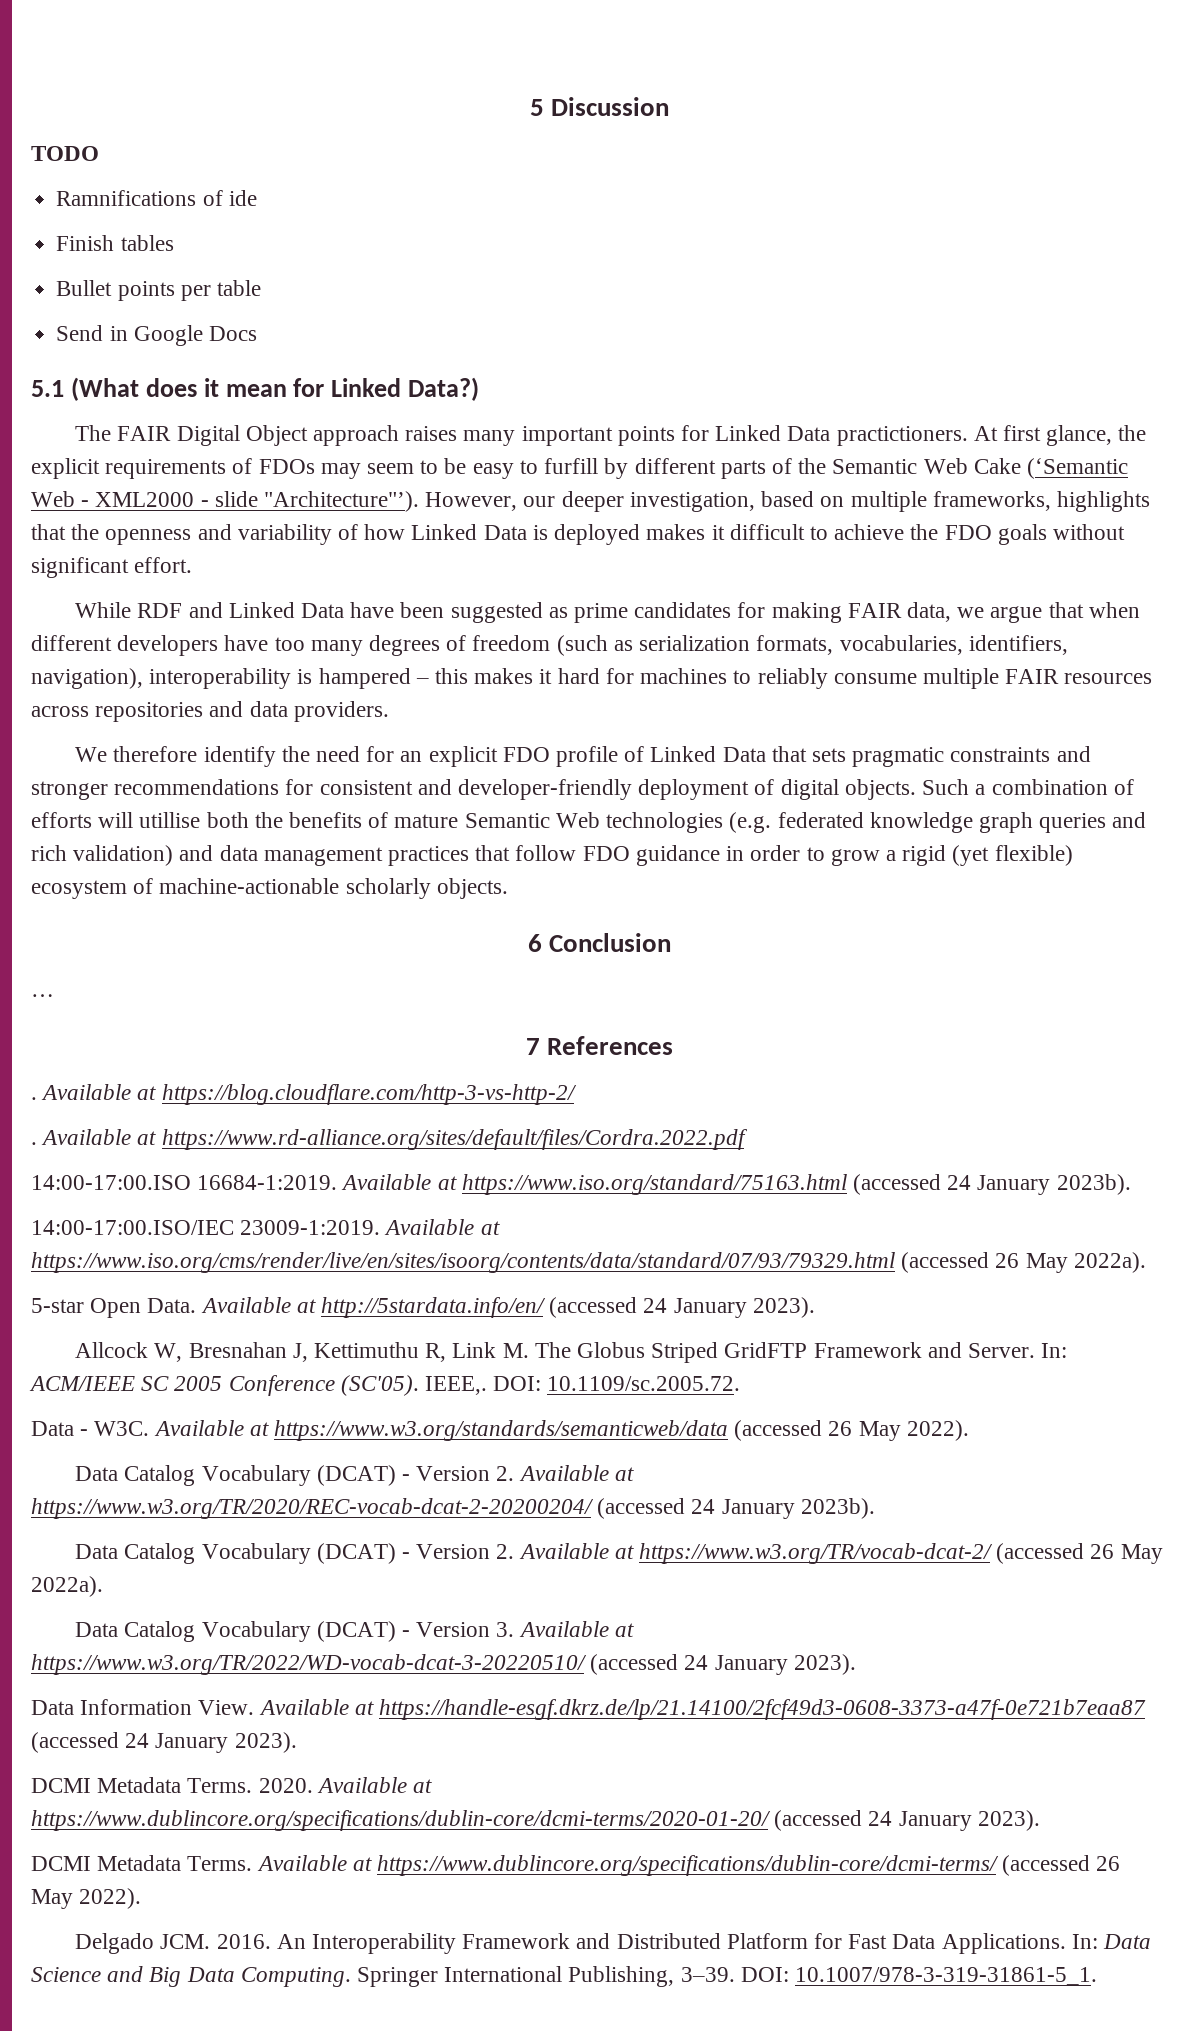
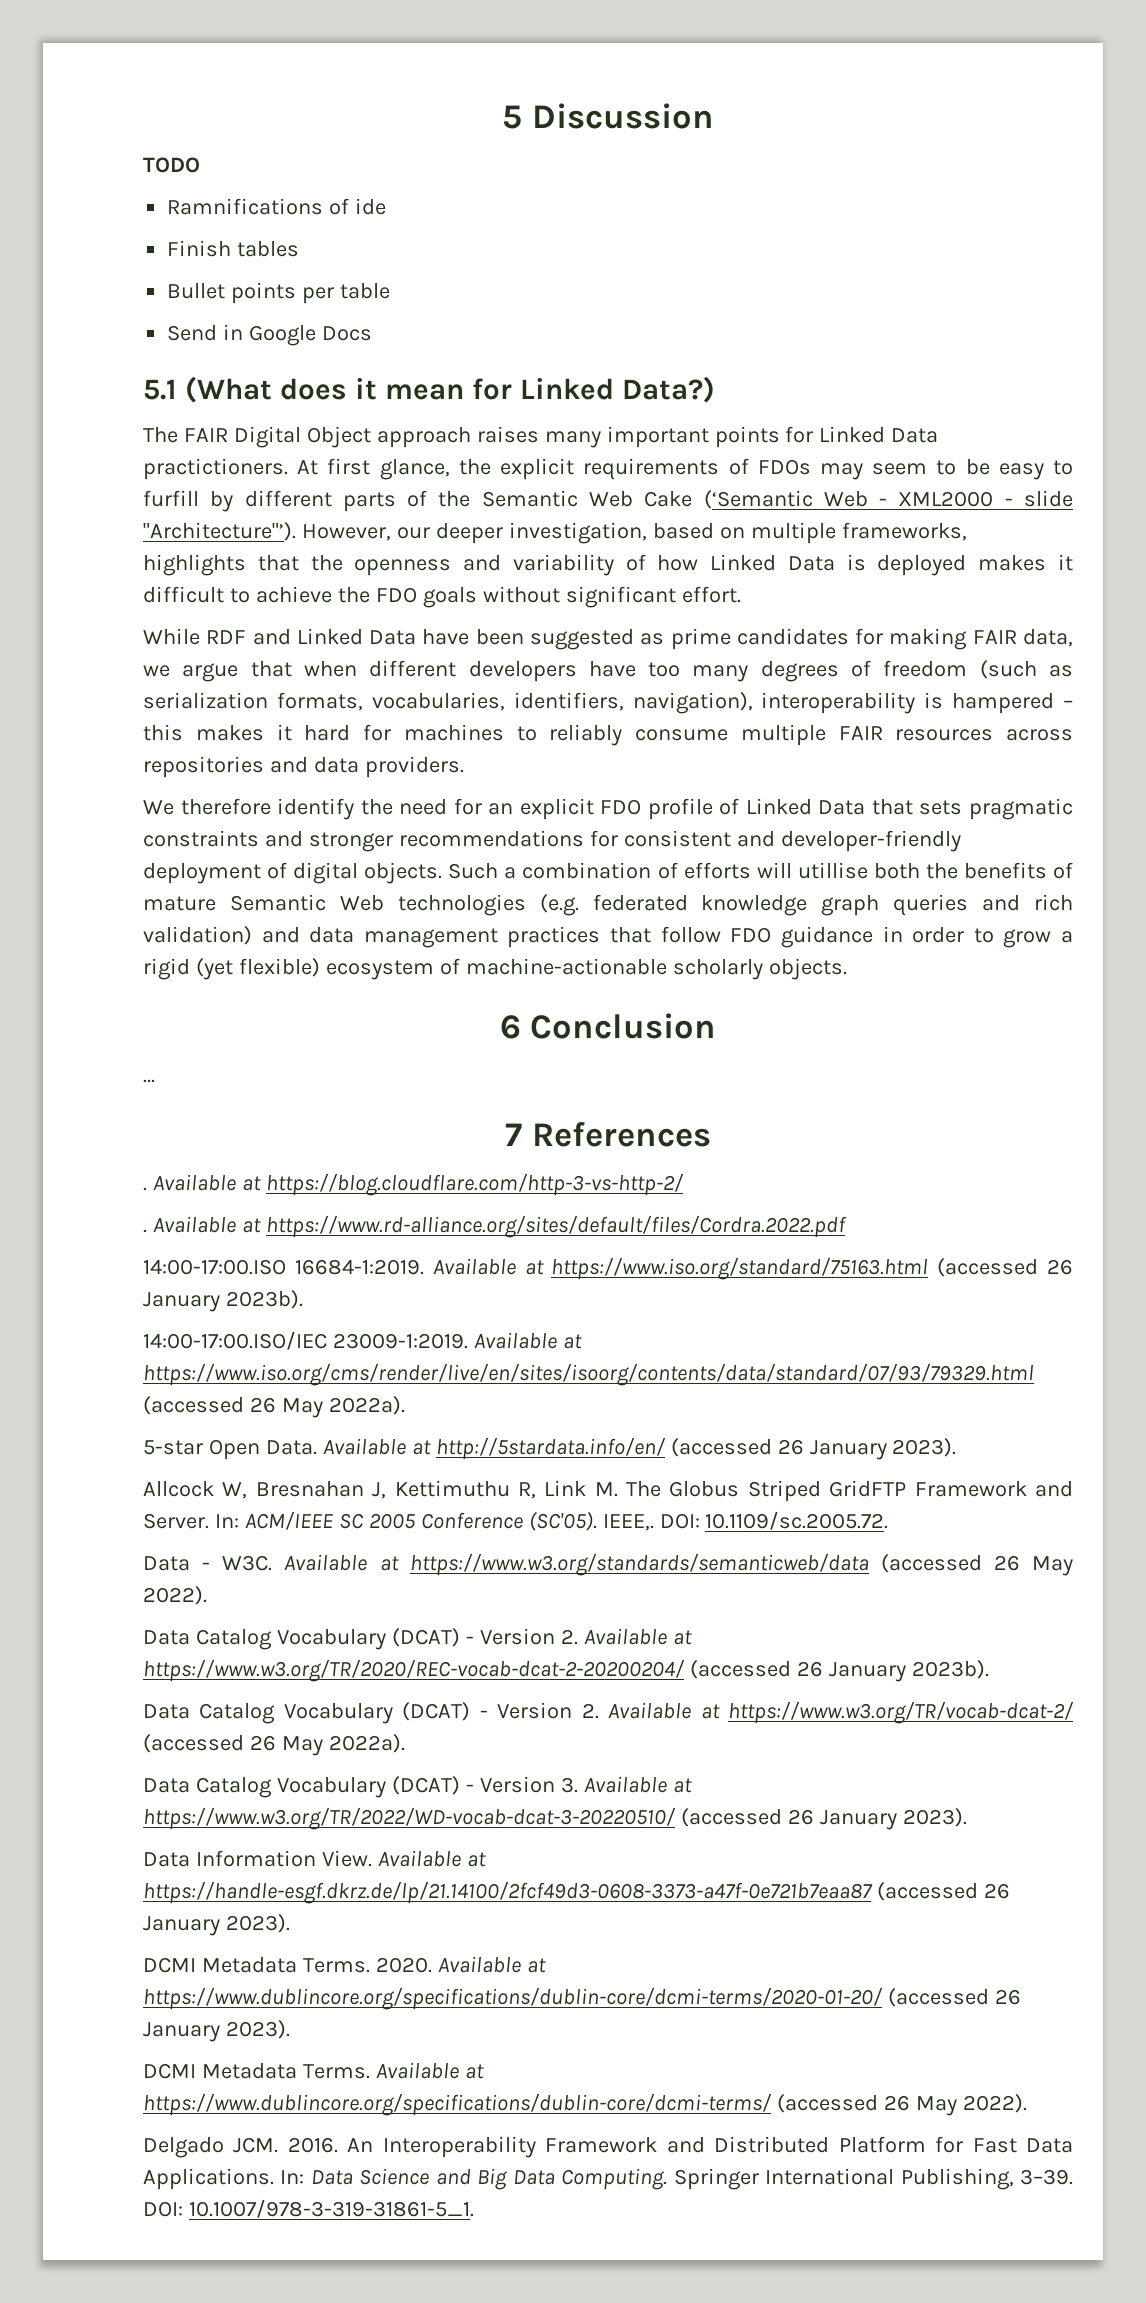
- Available at https://www.iso.org/standard/75163.html (accessed 24 January 2023b).
+ Available at https://www.iso.org/standard/75163.html (accessed 26 January 2023b).
- Available at http://5stardata.info/en/ (accessed 24 January 2023).
+ Available at http://5stardata.info/en/ (accessed 26 January 2023).
- Data Catalog Vocabulary (DCAT) - Version 2. Available at https://www.w3.org/TR/2020/REC-vocab-dcat-2-20200204/ (accessed 24 January 2023b).
+ Data Catalog Vocabulary (DCAT) - Version 2. Available at https://www.w3.org/TR/2020/REC-vocab-dcat-2-20200204/ (accessed 26 January 2023b).
- Data Catalog Vocabulary (DCAT) - Version 3. Available at https://www.w3.org/TR/2022/WD-vocab-dcat-3-20220510/ (accessed 24 January 2023).
+ Data Catalog Vocabulary (DCAT) - Version 3. Available at https://www.w3.org/TR/2022/WD-vocab-dcat-3-20220510/ (accessed 26 January 2023).
- Available at https://handle-esgf.dkrz.de/lp/21.14100/2fcf49d3-0608-3373-a47f-0e721b7eaa87 (accessed 24 January 2023).
+ Available at https://handle-esgf.dkrz.de/lp/21.14100/2fcf49d3-0608-3373-a47f-0e721b7eaa87 (accessed 26 January 2023).
- Available at https://www.dublincore.org/specifications/dublin-core/dcmi-terms/2020-01-20/ (accessed 24 January 2023).
+ Available at https://www.dublincore.org/specifications/dublin-core/dcmi-terms/2020-01-20/ (accessed 26 January 2023).

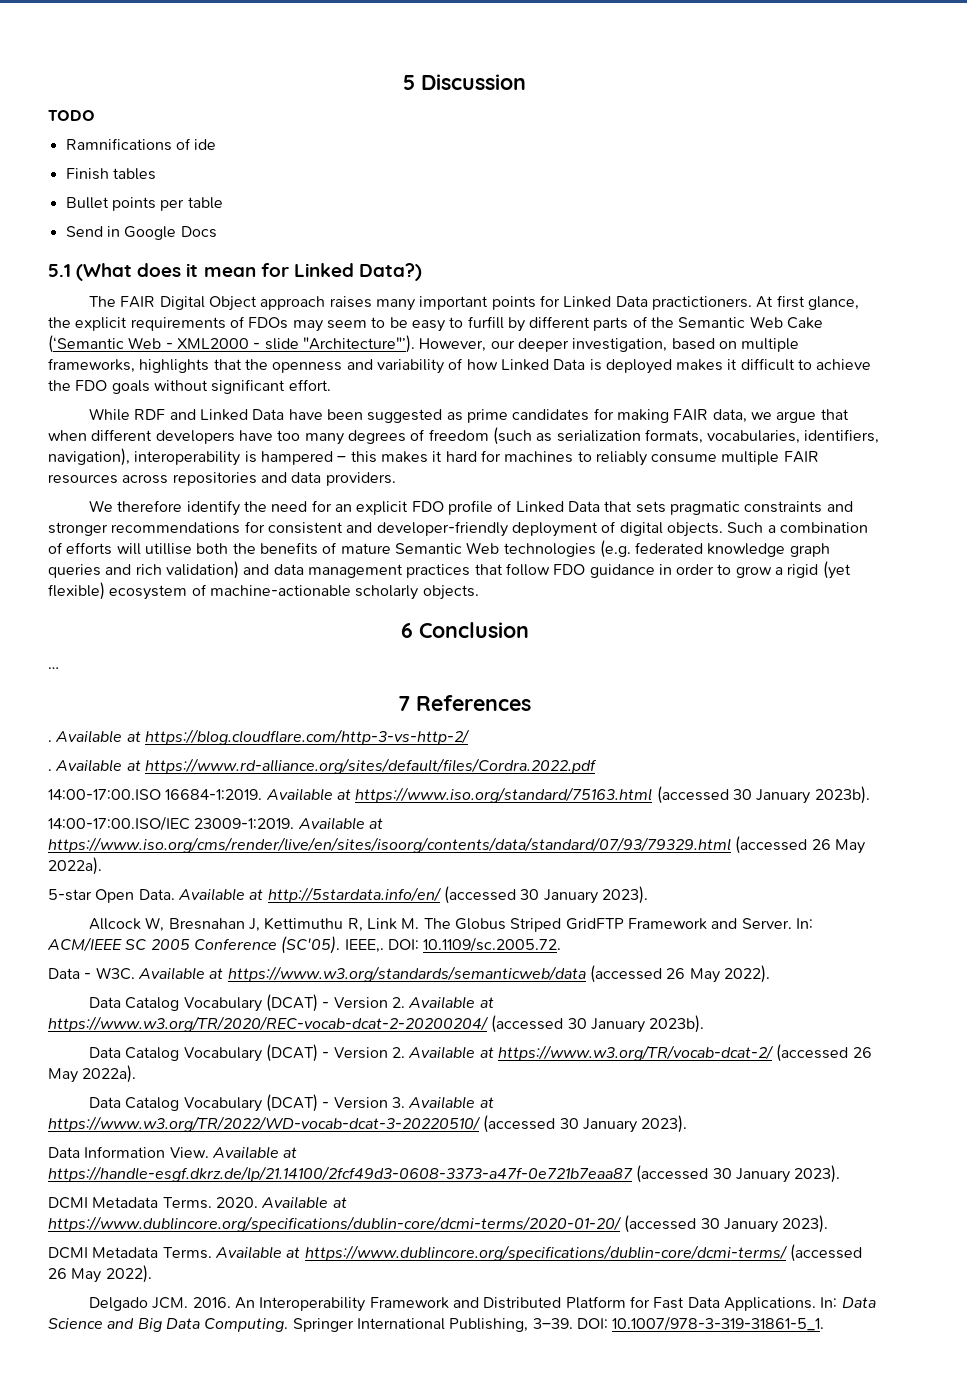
- Available at https://www.iso.org/standard/75163.html (accessed 26 January 2023b).
+ Available at https://www.iso.org/standard/75163.html (accessed 30 January 2023b).
- Available at http://5stardata.info/en/ (accessed 26 January 2023).
+ Available at http://5stardata.info/en/ (accessed 30 January 2023).
- Data Catalog Vocabulary (DCAT) - Version 2. Available at https://www.w3.org/TR/2020/REC-vocab-dcat-2-20200204/ (accessed 26 January 2023b).
+ Data Catalog Vocabulary (DCAT) - Version 2. Available at https://www.w3.org/TR/2020/REC-vocab-dcat-2-20200204/ (accessed 30 January 2023b).
- Data Catalog Vocabulary (DCAT) - Version 3. Available at https://www.w3.org/TR/2022/WD-vocab-dcat-3-20220510/ (accessed 26 January 2023).
+ Data Catalog Vocabulary (DCAT) - Version 3. Available at https://www.w3.org/TR/2022/WD-vocab-dcat-3-20220510/ (accessed 30 January 2023).
- Available at https://handle-esgf.dkrz.de/lp/21.14100/2fcf49d3-0608-3373-a47f-0e721b7eaa87 (accessed 26 January 2023).
+ Available at https://handle-esgf.dkrz.de/lp/21.14100/2fcf49d3-0608-3373-a47f-0e721b7eaa87 (accessed 30 January 2023).
- Available at https://www.dublincore.org/specifications/dublin-core/dcmi-terms/2020-01-20/ (accessed 26 January 2023).
+ Available at https://www.dublincore.org/specifications/dublin-core/dcmi-terms/2020-01-20/ (accessed 30 January 2023).

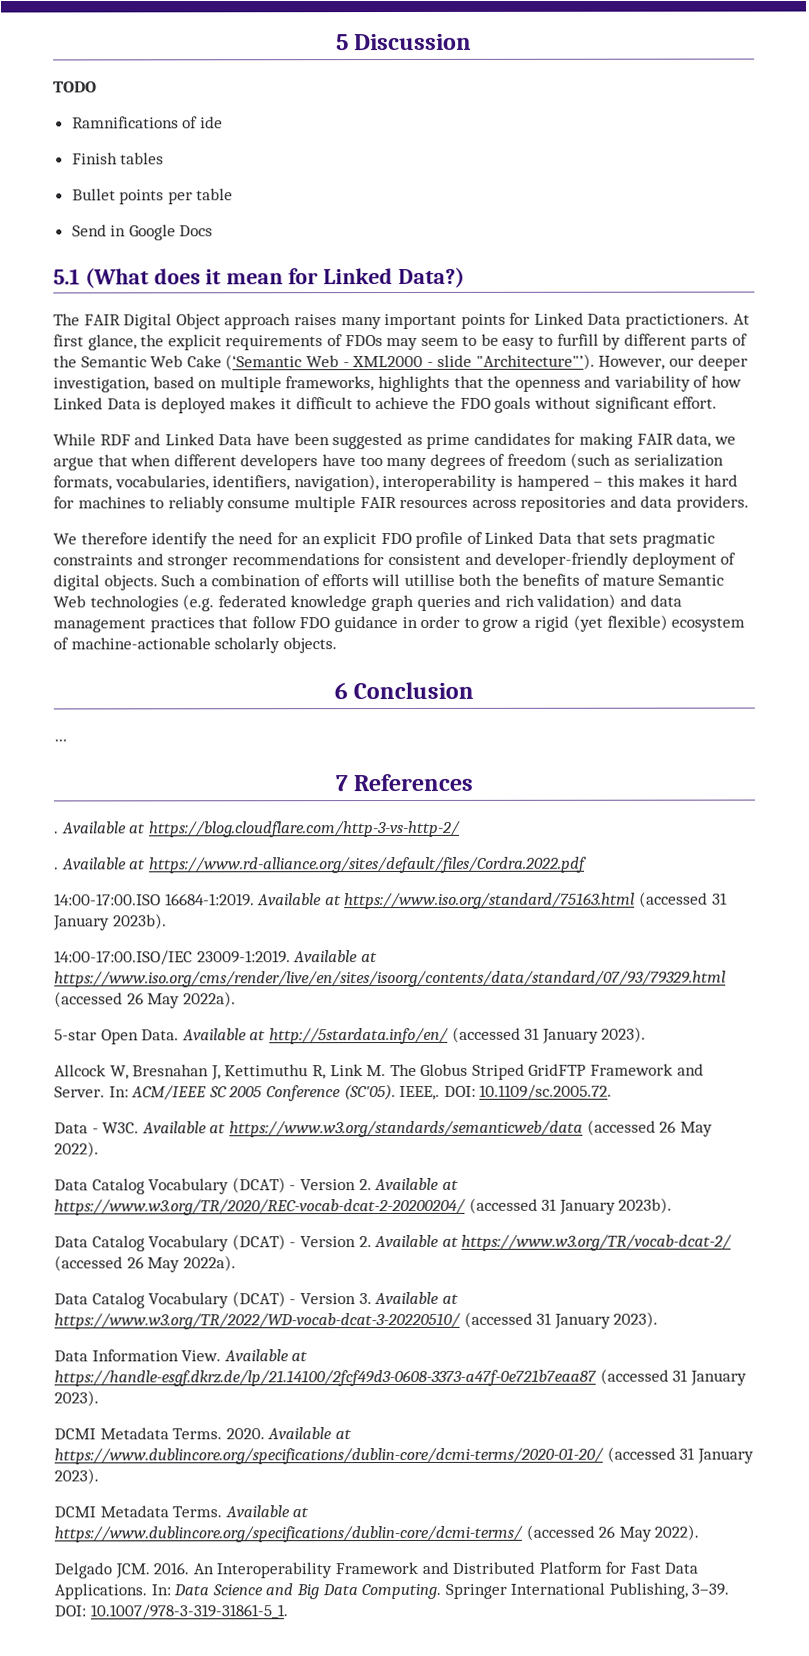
- Available at https://www.iso.org/standard/75163.html (accessed 30 January 2023b).
+ Available at https://www.iso.org/standard/75163.html (accessed 31 January 2023b).
- Available at http://5stardata.info/en/ (accessed 30 January 2023).
+ Available at http://5stardata.info/en/ (accessed 31 January 2023).
- Data Catalog Vocabulary (DCAT) - Version 2. Available at https://www.w3.org/TR/2020/REC-vocab-dcat-2-20200204/ (accessed 30 January 2023b).
+ Data Catalog Vocabulary (DCAT) - Version 2. Available at https://www.w3.org/TR/2020/REC-vocab-dcat-2-20200204/ (accessed 31 January 2023b).
- Data Catalog Vocabulary (DCAT) - Version 3. Available at https://www.w3.org/TR/2022/WD-vocab-dcat-3-20220510/ (accessed 30 January 2023).
+ Data Catalog Vocabulary (DCAT) - Version 3. Available at https://www.w3.org/TR/2022/WD-vocab-dcat-3-20220510/ (accessed 31 January 2023).
- Available at https://handle-esgf.dkrz.de/lp/21.14100/2fcf49d3-0608-3373-a47f-0e721b7eaa87 (accessed 30 January 2023).
+ Available at https://handle-esgf.dkrz.de/lp/21.14100/2fcf49d3-0608-3373-a47f-0e721b7eaa87 (accessed 31 January 2023).
- Available at https://www.dublincore.org/specifications/dublin-core/dcmi-terms/2020-01-20/ (accessed 30 January 2023).
+ Available at https://www.dublincore.org/specifications/dublin-core/dcmi-terms/2020-01-20/ (accessed 31 January 2023).

